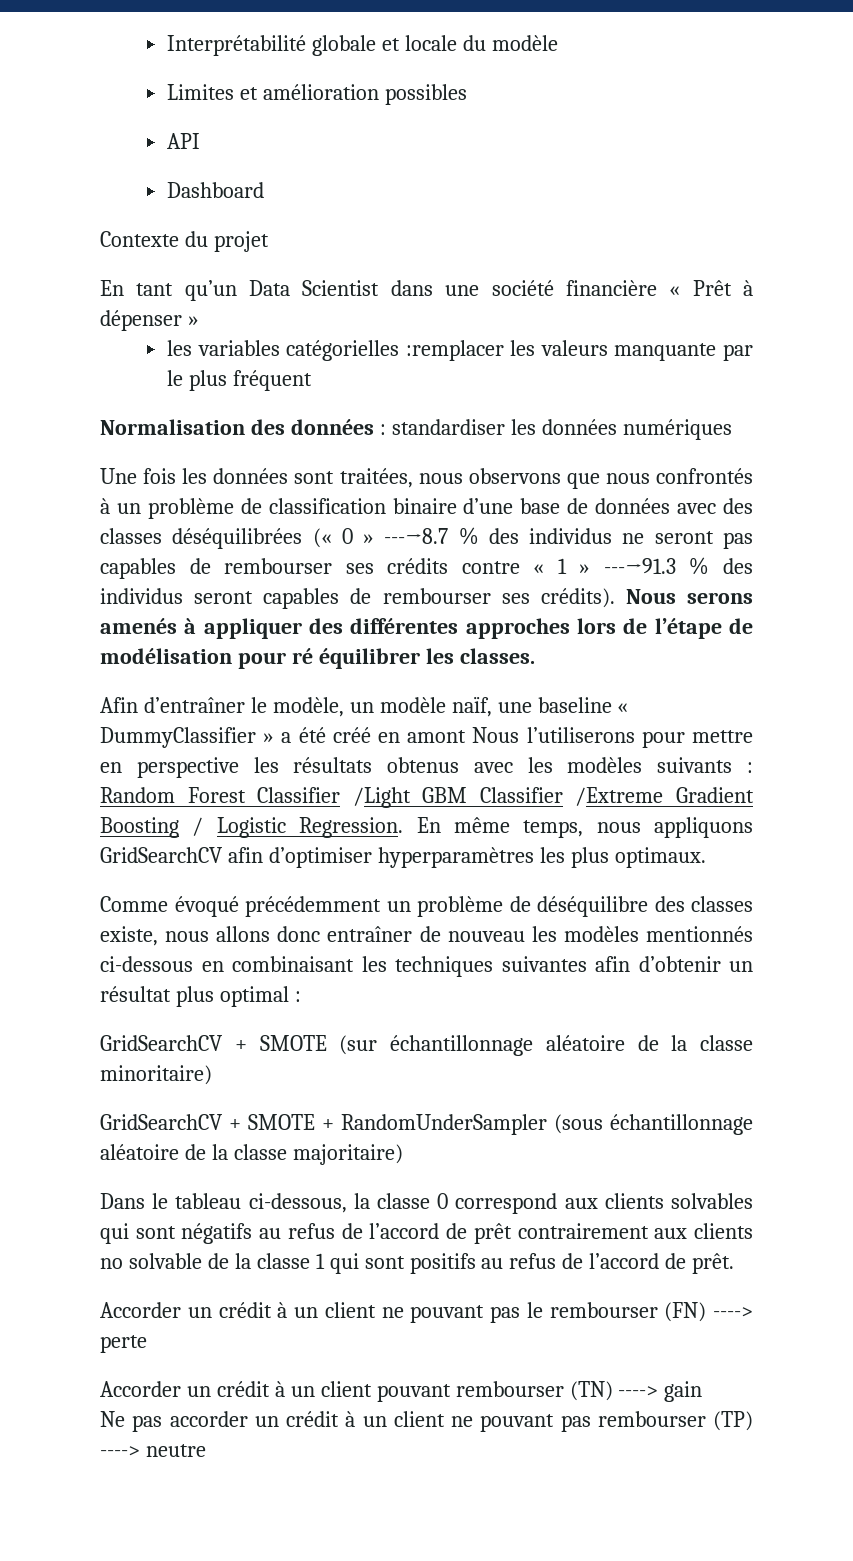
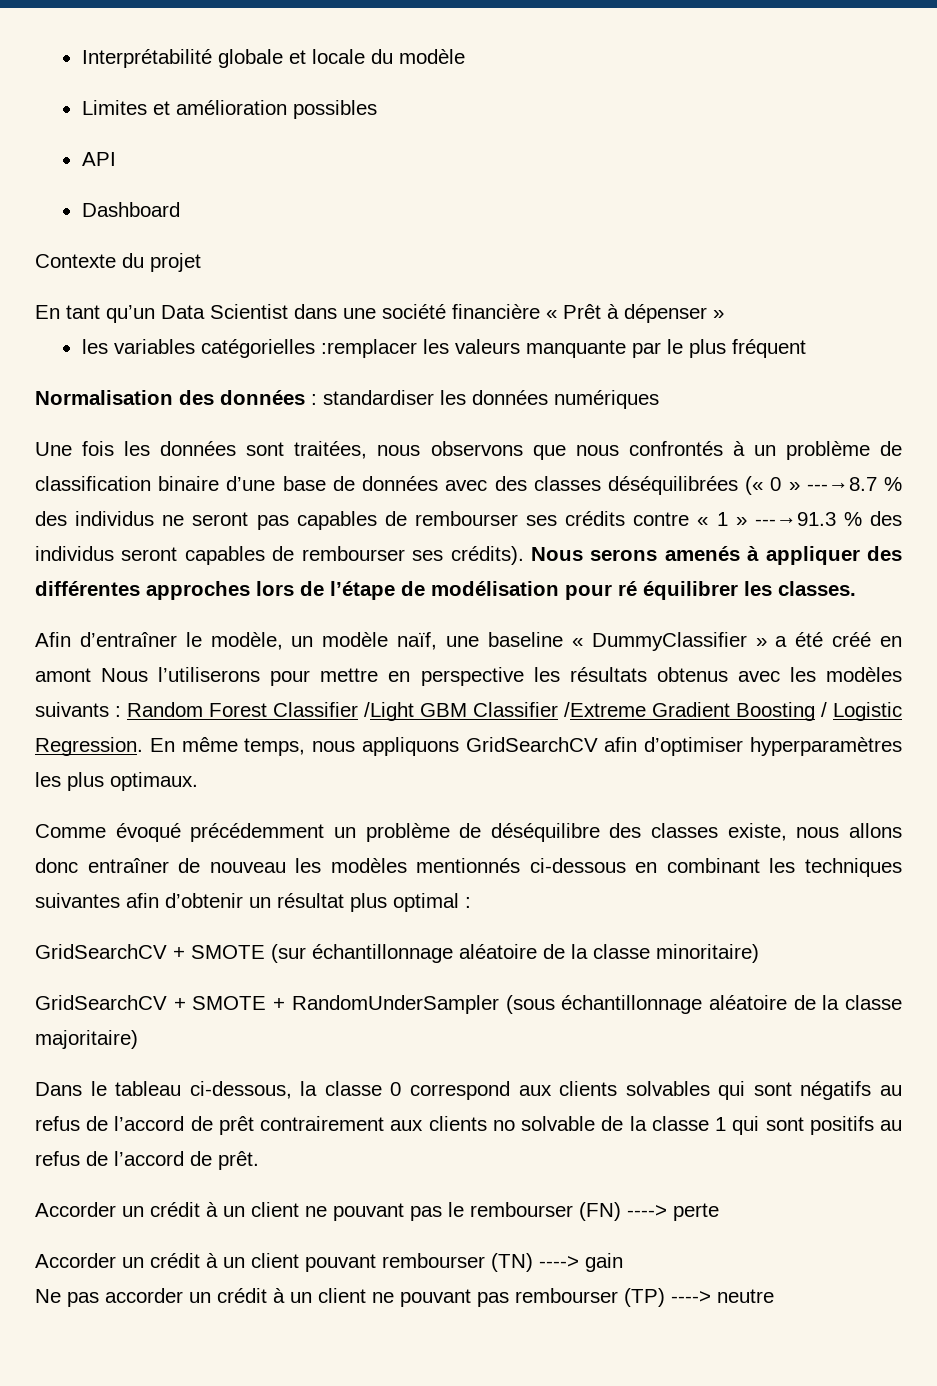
- Comme évoqué précédemment un problème de déséquilibre des classes existe, nous allons donc entraîner de nouveau les modèles mentionnés ci-dessous en combinaisant les techniques suivantes afin d’obtenir un résultat plus optimal :
+ Comme évoqué précédemment un problème de déséquilibre des classes existe, nous allons donc entraîner de nouveau les modèles mentionnés ci-dessous en combinant les techniques suivantes afin d’obtenir un résultat plus optimal :

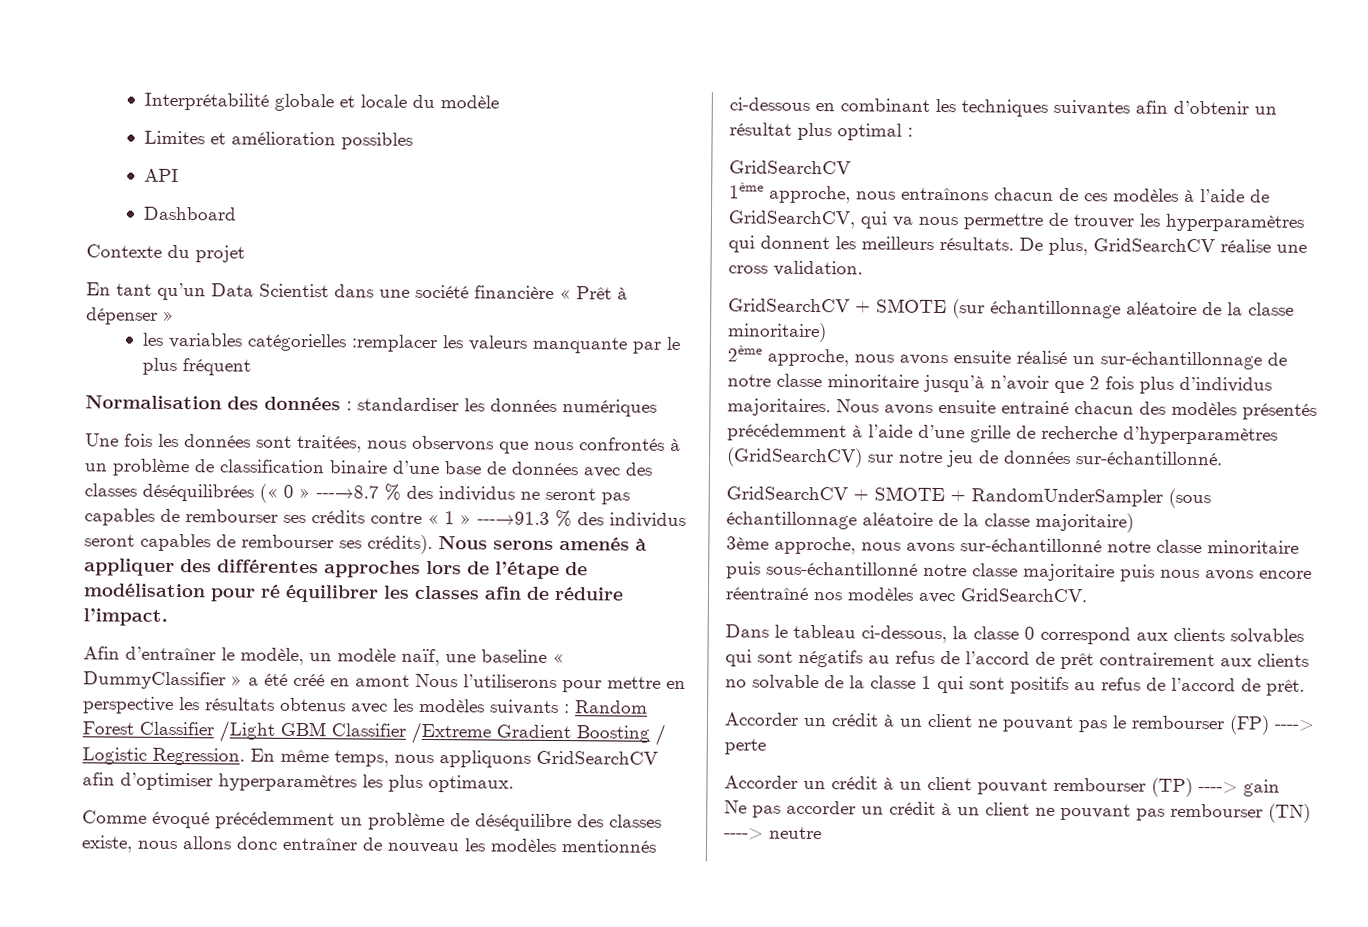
- Nous serons amenés à appliquer des différentes approches lors de l’étape de modélisation pour ré équilibrer les classes.
+ Nous serons amenés à appliquer des différentes approches lors de l’étape de modélisation pour ré équilibrer les classes afin de réduire l’impact.
  Comme évoqué précédemment un problème de déséquilibre des classes existe, nous allons donc entraîner de nouveau les modèles mentionnés ci-dessous en combinant les techniques suivantes afin d’obtenir un résultat plus optimal :
+ GridSearchCV
+ 1ème approche, nous entraînons chacun de ces modèles à l’aide de GridSearchCV, qui va nous permettre de trouver les hyperparamètres qui donnent les meilleurs résultats. De plus, GridSearchCV réalise une cross validation.
+ 2ème approche, nous avons ensuite réalisé un sur-échantillonnage de notre classe minoritaire jusqu’à n’avoir que 2 fois plus d’individus majoritaires. Nous avons ensuite entrainé chacun des modèles présentés précédemment à l’aide d’une grille de recherche d’hyperparamètres (GridSearchCV) sur notre jeu de données sur-échantillonné.
+ 3ème approche, nous avons sur-échantillonné notre classe minoritaire puis sous-échantillonné notre classe majoritaire puis nous avons encore réentraîné nos modèles avec GridSearchCV.
- Accorder un crédit à un client ne pouvant pas le rembourser (FN) ----> perte
+ Accorder un crédit à un client ne pouvant pas le rembourser (FP) ----> perte
- Accorder un crédit à un client pouvant rembourser (TN) ----> gain
+ Accorder un crédit à un client pouvant rembourser (TP) ----> gain
- Ne pas accorder un crédit à un client ne pouvant pas rembourser (TP) ----> neutre
+ Ne pas accorder un crédit à un client ne pouvant pas rembourser (TN) ----> neutre

